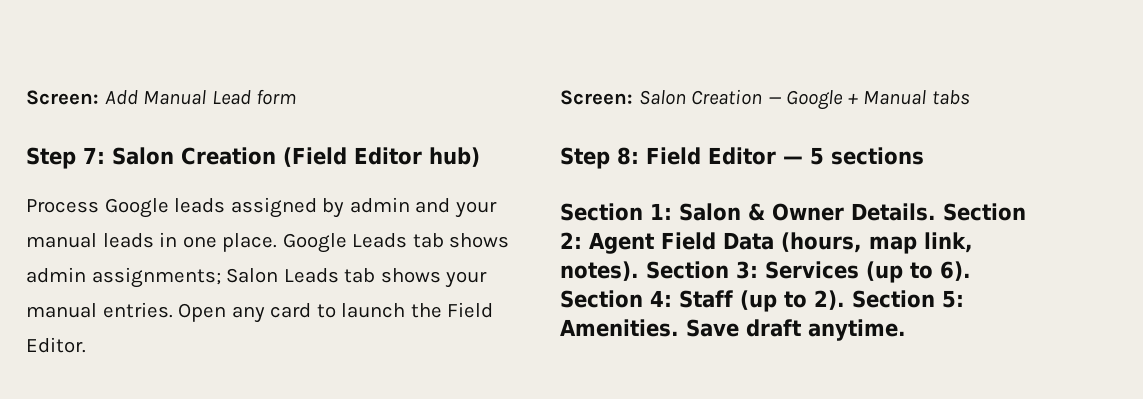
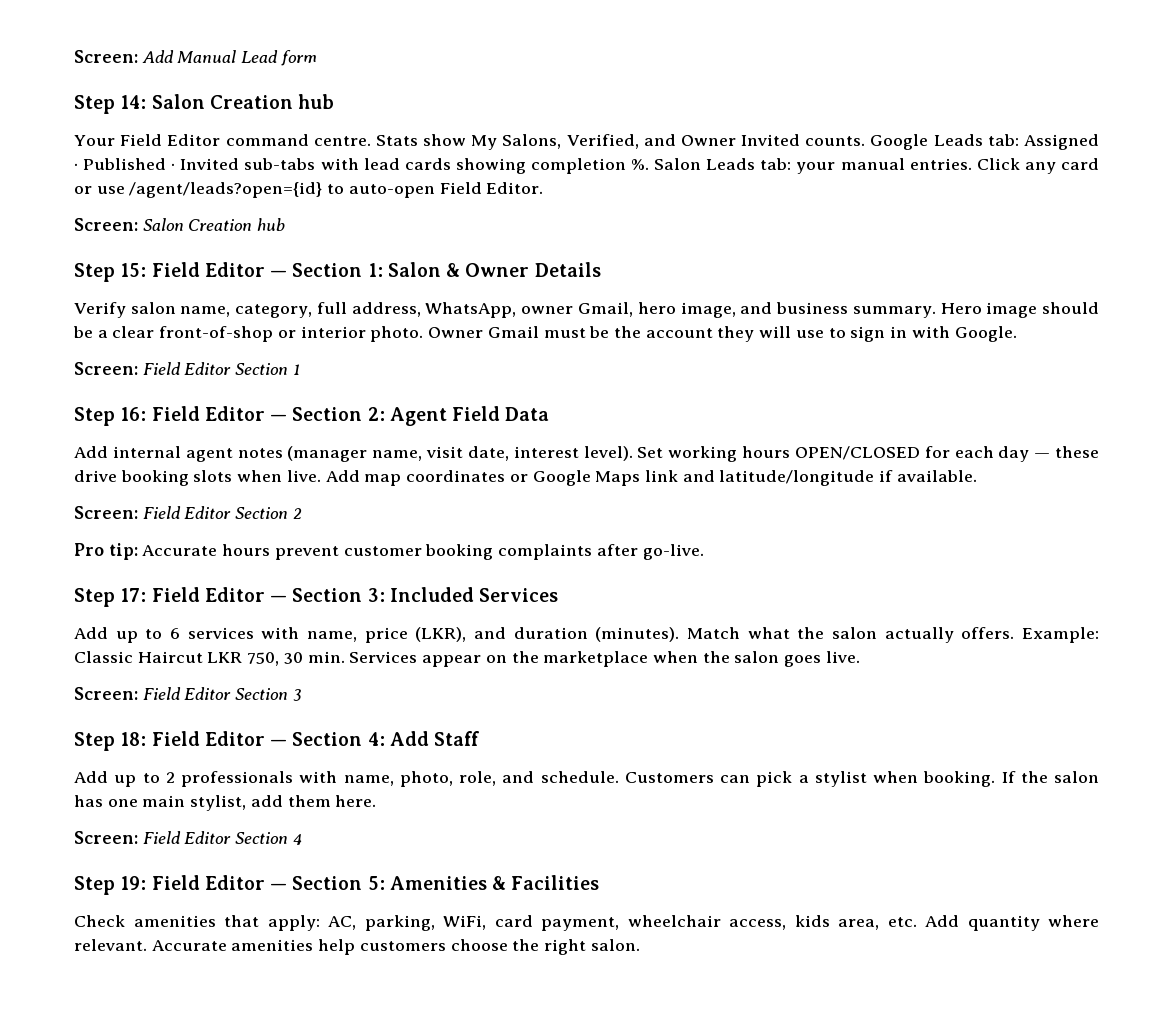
- Step 7: Salon Creation (Field Editor hub)
- Process Google leads assigned by admin and your manual leads in one place. Google Leads tab shows admin assignments; Salon Leads tab shows your manual entries.
+ Step 14: Salon Creation hub
+ Your Field Editor command centre. Stats show My Salons, Verified, and Owner Invited counts. Google Leads tab: Assigned · Published · Invited sub-tabs with lead cards showing completion %. Salon Leads tab: your manual entries.
- Open any card to launch the Field Editor.
+ Click any card or use /agent/leads?open={id} to auto-open Field Editor.
- Screen: Salon Creation — Google + Manual tabs
- Step 8: Field Editor — 5 sections
- Section 1: Salon & Owner Details. Section 2: Agent Field Data (hours, map link, notes). Section 3: Services (up to 6). Section 4: Staff (up to 2). Section 5: Amenities. Save draft anytime.
+ Screen: Salon Creation hub
+ Step 15: Field Editor — Section 1: Salon & Owner Details
+ Verify salon name, category, full address, WhatsApp, owner Gmail, hero image, and business summary. Hero image should be a clear front-of-shop or interior photo. Owner Gmail must be the account they will use to sign in with Google.
+ Screen: Field Editor Section 1
+ Step 16: Field Editor — Section 2: Agent Field Data
+ Add internal agent notes (manager name, visit date, interest level). Set working hours OPEN/CLOSED for each day — these drive booking slots when live. Add map coordinates or Google Maps link and latitude/longitude if available.
+ Screen: Field Editor Section 2
+ Pro tip: Accurate hours prevent customer booking complaints after go-live.
+ Step 17: Field Editor — Section 3: Included Services
+ Add up to 6 services with name, price (LKR), and duration (minutes). Match what the salon actually offers. Example: Classic Haircut LKR 750, 30 min. Services appear on the marketplace when the salon goes live.
+ Screen: Field Editor Section 3
+ Step 18: Field Editor — Section 4: Add Staff
+ Add up to 2 professionals with name, photo, role, and schedule. Customers can pick a stylist when booking. If the salon has one main stylist, add them here.
+ Screen: Field Editor Section 4
+ Step 19: Field Editor — Section 5: Amenities & Facilities
+ Check amenities that apply: AC, parking, WiFi, card payment, wheelchair access, kids area, etc. Add quantity where relevant. Accurate amenities help customers choose the right salon.

